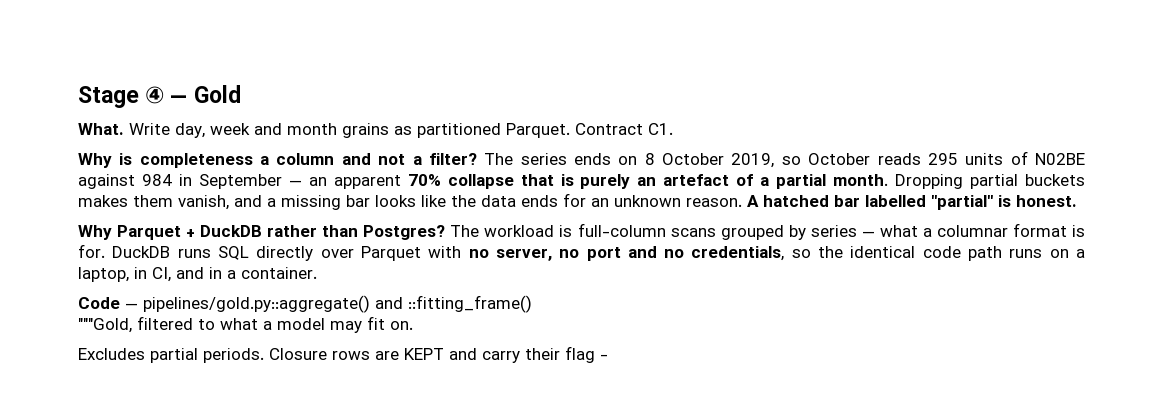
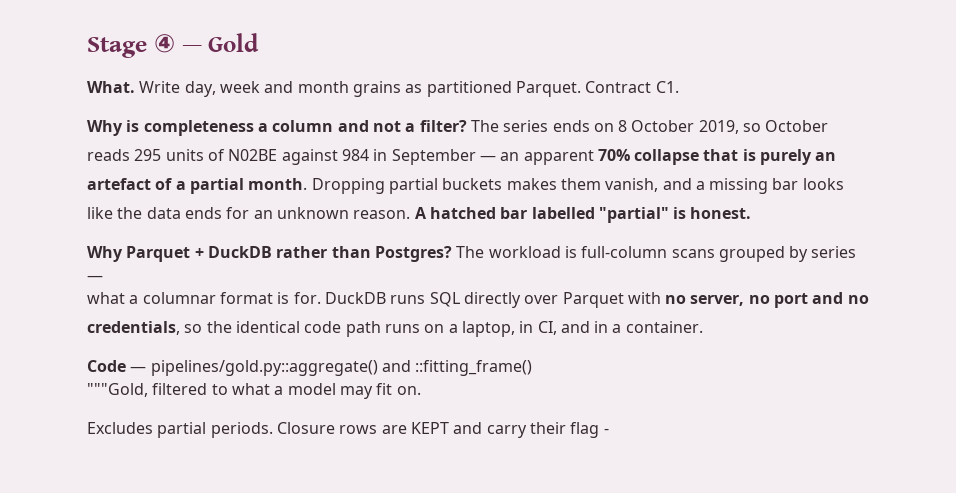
- The series ends on 8 October 2019, so October reads 295 units of N02BE against 984 in September — an apparent 70% collapse that is purely an artefact of a partial month.
+ The series ends on 8 October 2019, so October
+ reads 295 units of N02BE against 984 in September — an apparent 70% collapse that is purely an
+ artefact of a partial month.
- Dropping partial buckets makes them vanish, and a missing bar looks like the data ends for an unknown reason.
+ Dropping partial buckets makes them vanish, and a missing bar looks
+ like the data ends for an unknown reason.
- The workload is full-column scans grouped by series — what a columnar format is for.
+ The workload is full-column scans grouped by series —
+ what a columnar format is for.
- DuckDB runs SQL directly over Parquet with no server, no port and no credentials, so the identical code path runs on a laptop, in CI, and in a container.
+ DuckDB runs SQL directly over Parquet with no server, no port and no
+ credentials, so the identical code path runs on a laptop, in CI, and in a container.

